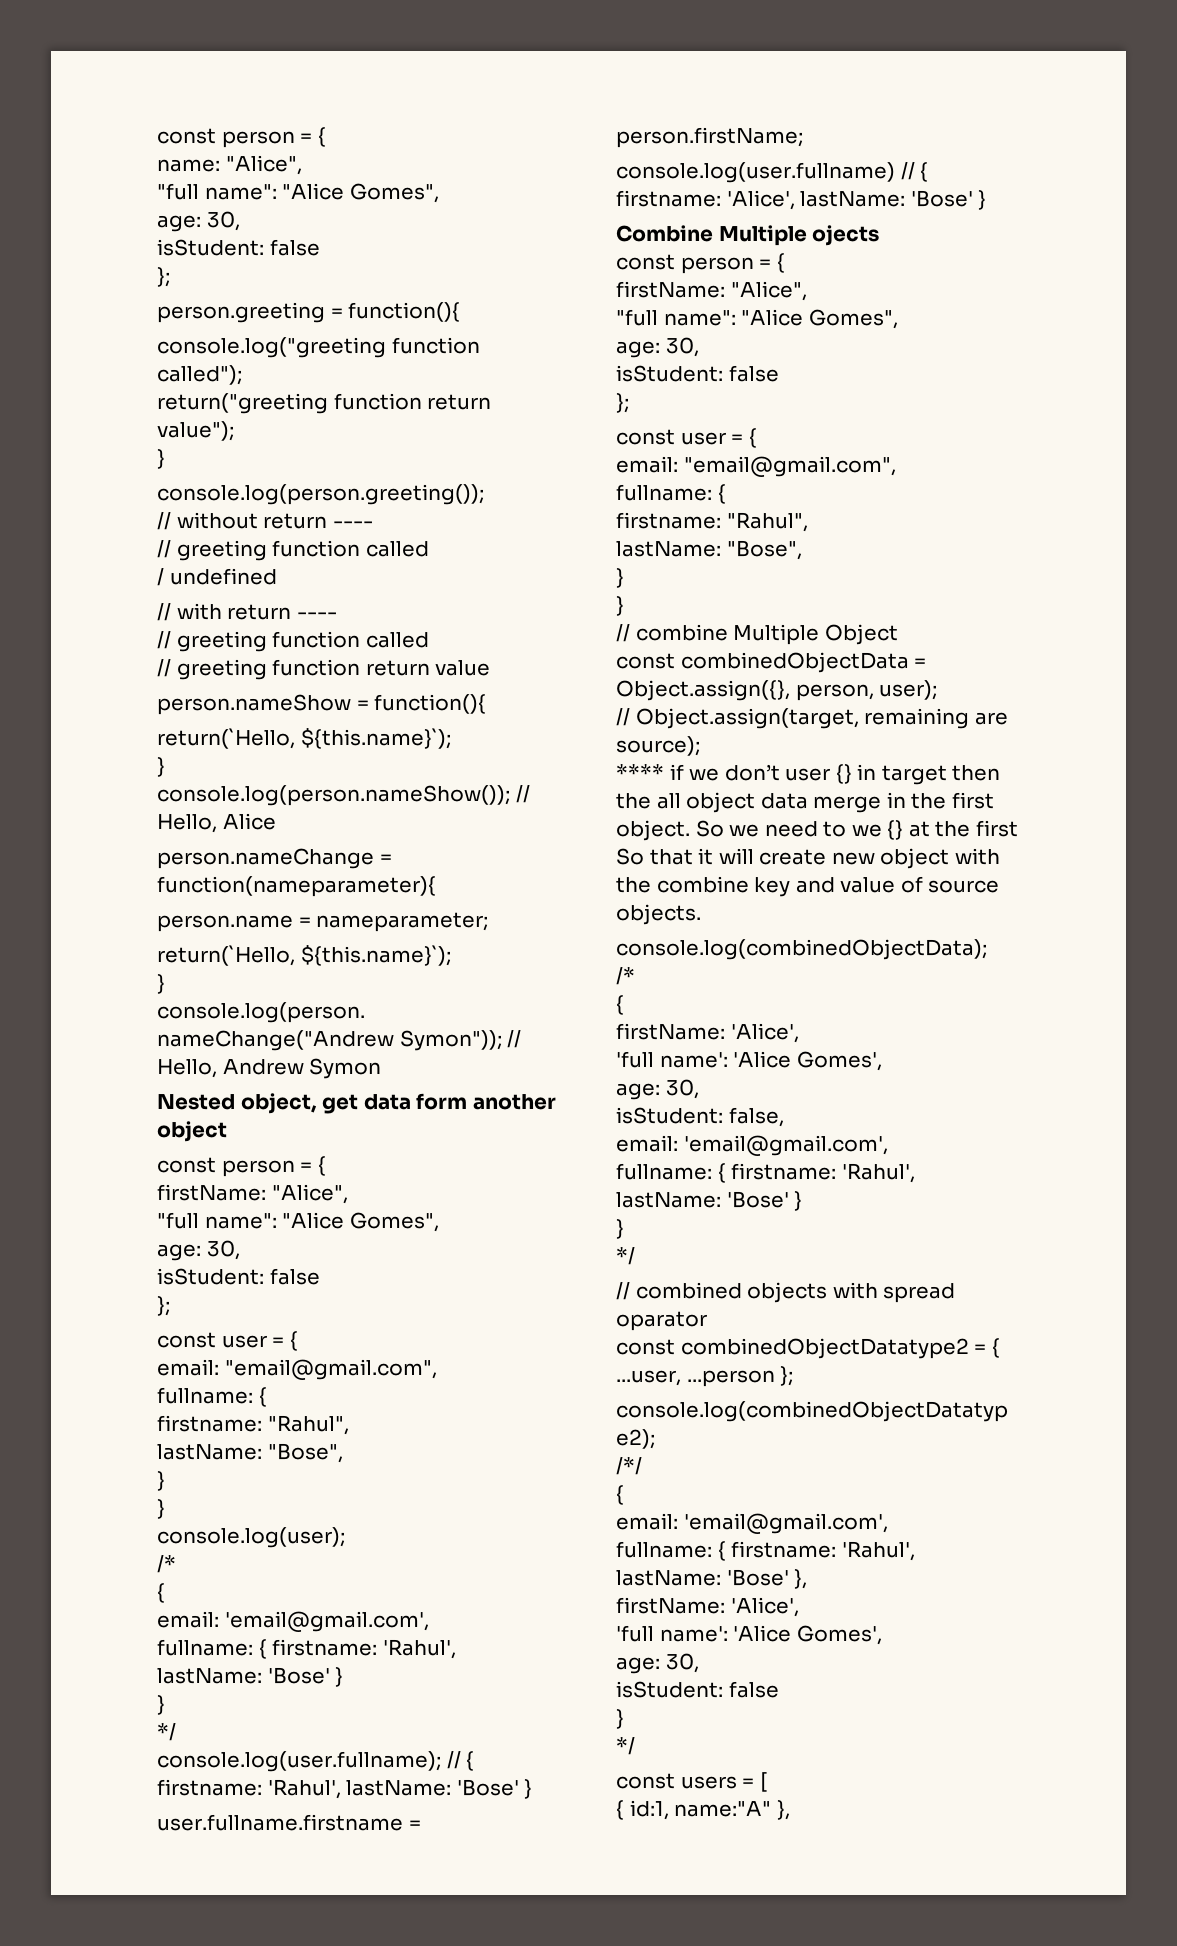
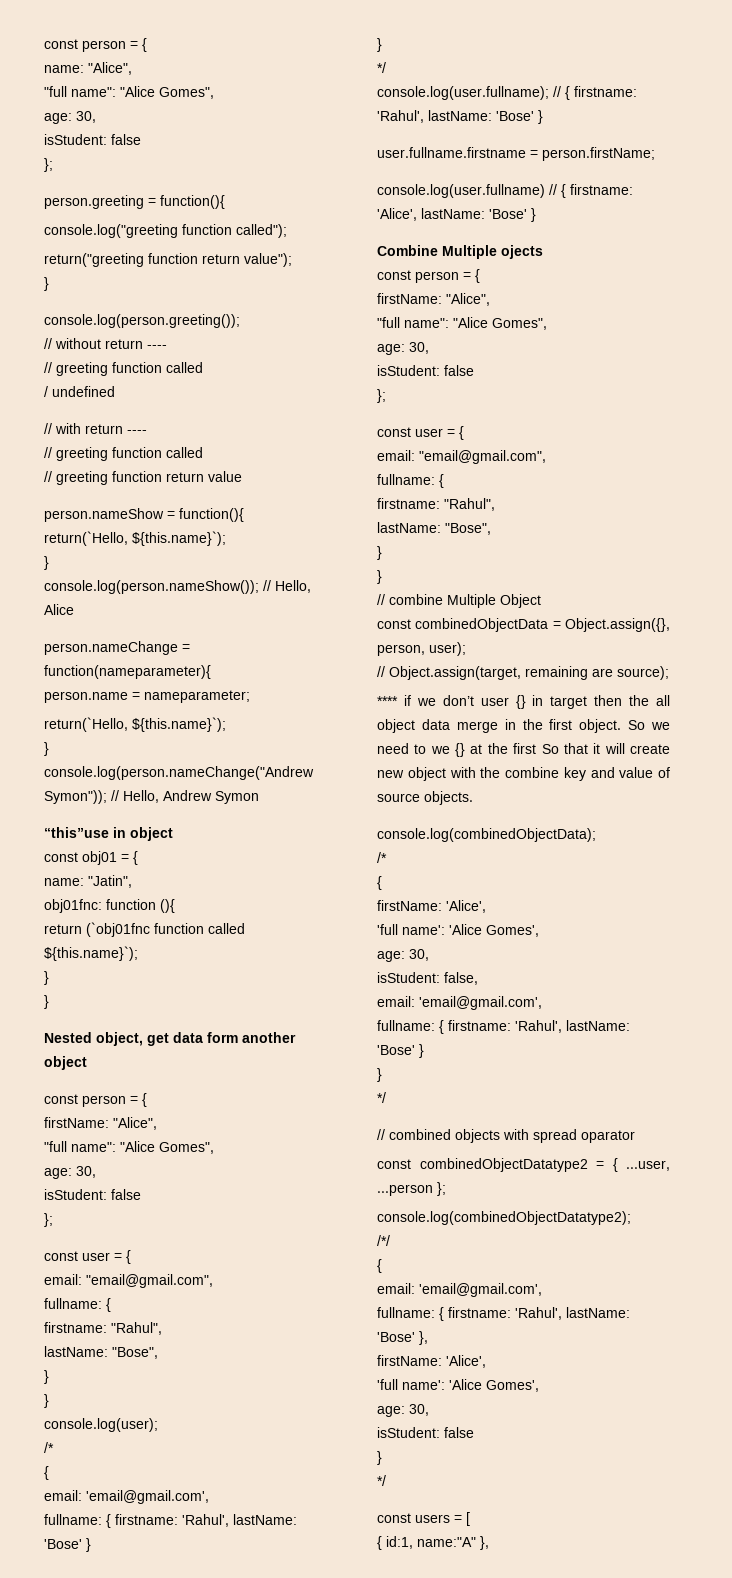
+ “this”use in object
+ const obj01 = {
+ name: "Jatin",
+ obj01fnc: function (){
+ return (`obj01fnc function called ${this.name}`);
+ }
+ }

